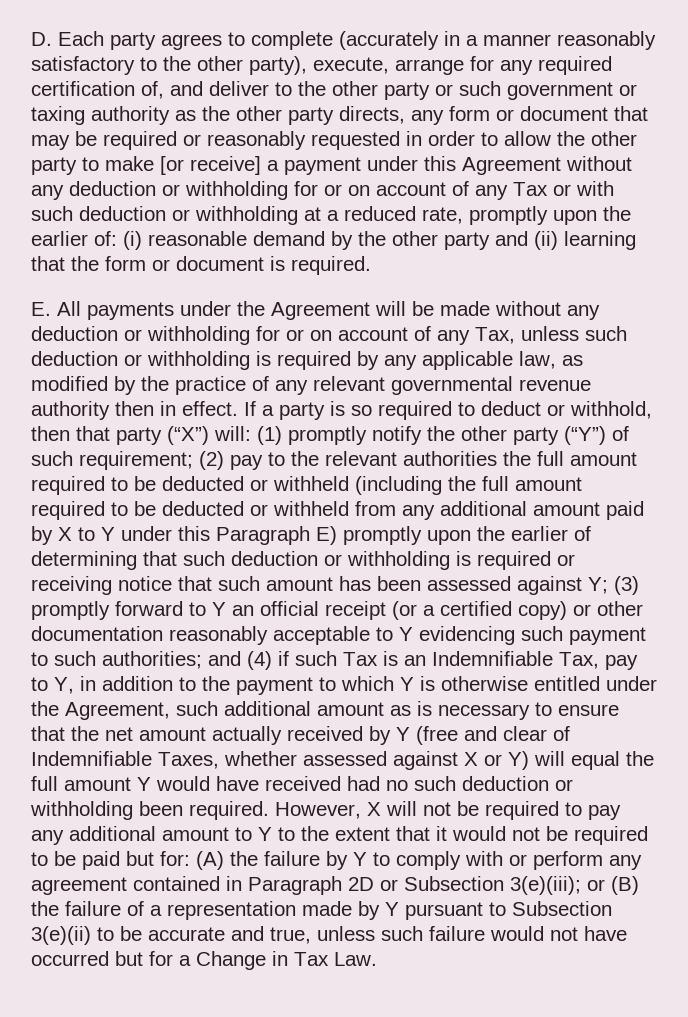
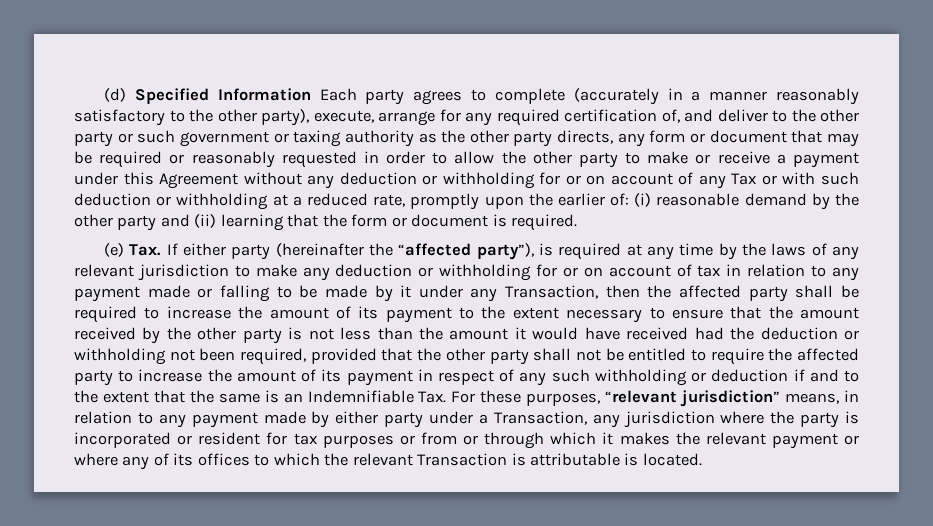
- D. Each party agrees to complete (accurately in a manner reasonably satisfactory to the other party), execute, arrange for any required certification of, and deliver to the other party or such government or taxing authority as the other party directs, any form or document that may be required or reasonably requested in order to allow the other party to make [or receive] a payment under this Agreement without any deduction or withholding for or on account of any Tax or with such deduction or withholding at a reduced rate, promptly upon the earlier of:
+ (d) Specified Information Each party agrees to complete (accurately in a manner reasonably satisfactory to the other party), execute, arrange for any required certification of, and deliver to the other party or such government or taxing authority as the other party directs, any form or document that may be required or reasonably requested in order to allow the other party to make or receive a payment under this Agreement without any deduction or withholding for or on account of any Tax or with such deduction or withholding at a reduced rate, promptly upon the earlier of:
- E. All payments under the Agreement will be made without any deduction or withholding for or on account of any Tax, unless such deduction or withholding is required by any applicable law, as modified by the practice of any relevant governmental revenue authority then in effect. If a party is so required to deduct or withhold, then that party (“X”) will: (1) promptly notify the other party (“Y”) of such requirement; (2) pay to the relevant authorities the full amount required to be deducted or withheld (including the full amount required to be deducted or withheld from any additional amount paid by X to Y under this Paragraph E) promptly upon the earlier of determining that such deduction or withholding is required or receiving notice that such amount has been assessed against Y; (3) promptly forward to Y an official receipt (or a certified copy) or other documentation reasonably acceptable to Y evidencing such payment to such authorities; and (4) if such Tax is an Indemnifiable Tax, pay to Y, in addition to the payment to which Y is otherwise entitled under the Agreement, such additional amount as is necessary to ensure that the net amount actually received by Y (free and clear of Indemnifiable Taxes, whether assessed against X or Y) will equal the full amount Y would have received had no such deduction or withholding been required. However, X will not be required to pay any additional amount to Y to the extent that it would not be required to be paid but for: (A) the failure by Y to comply with or perform any agreement contained in Paragraph 2D or Subsection 3(e)(iii); or (B) the failure of a representation made by Y pursuant to Subsection 3(e)(ii) to be accurate and true, unless such failure would not have occurred but for a Change in Tax Law.
+ (e) Tax. If either party (hereinafter the “affected party”), is required at any time by the laws of any relevant jurisdiction to make any deduction or withholding for or on account of tax in relation to any payment made or falling to be made by it under any Transaction, then the affected party shall be required to increase the amount of its payment to the extent necessary to ensure that the amount received by the other party is not less than the amount it would have received had the deduction or withholding not been required, provided that the other party shall not be entitled to require the affected party to increase the amount of its payment in respect of any such withholding or deduction if and to the extent that the same is an Indemnifiable Tax. For these purposes, “relevant jurisdiction” means, in relation to any payment made by either party under a Transaction, any jurisdiction where the party is incorporated or resident for tax purposes or from or through which it makes the relevant payment or where any of its offices to which the relevant Transaction is attributable is located.

